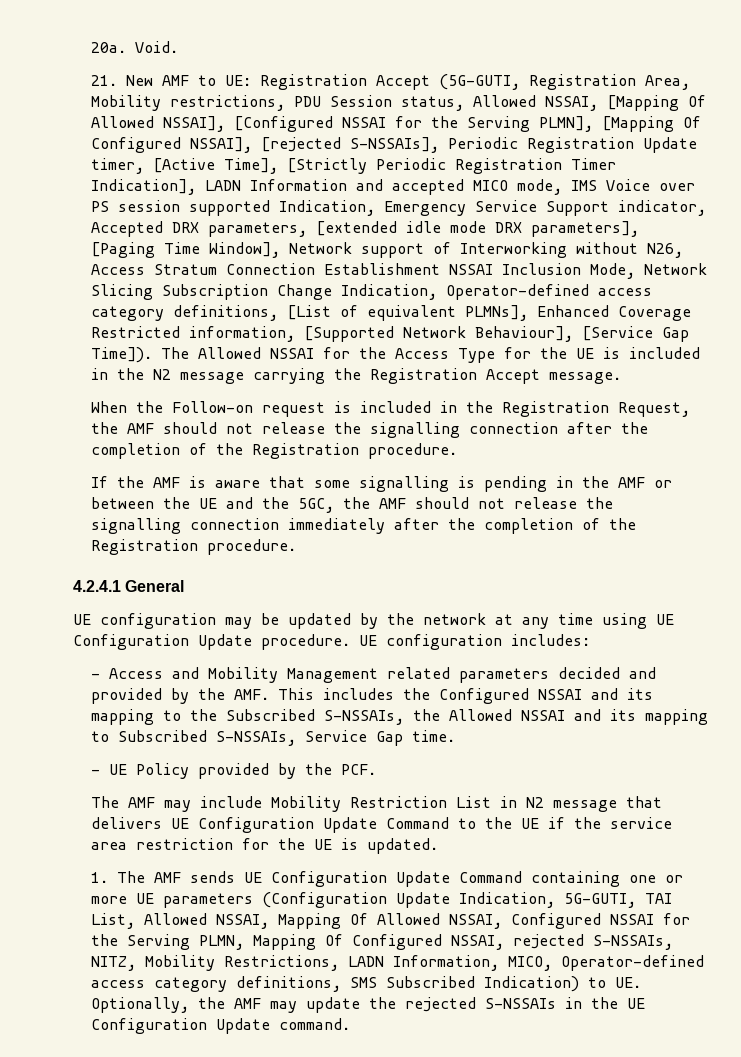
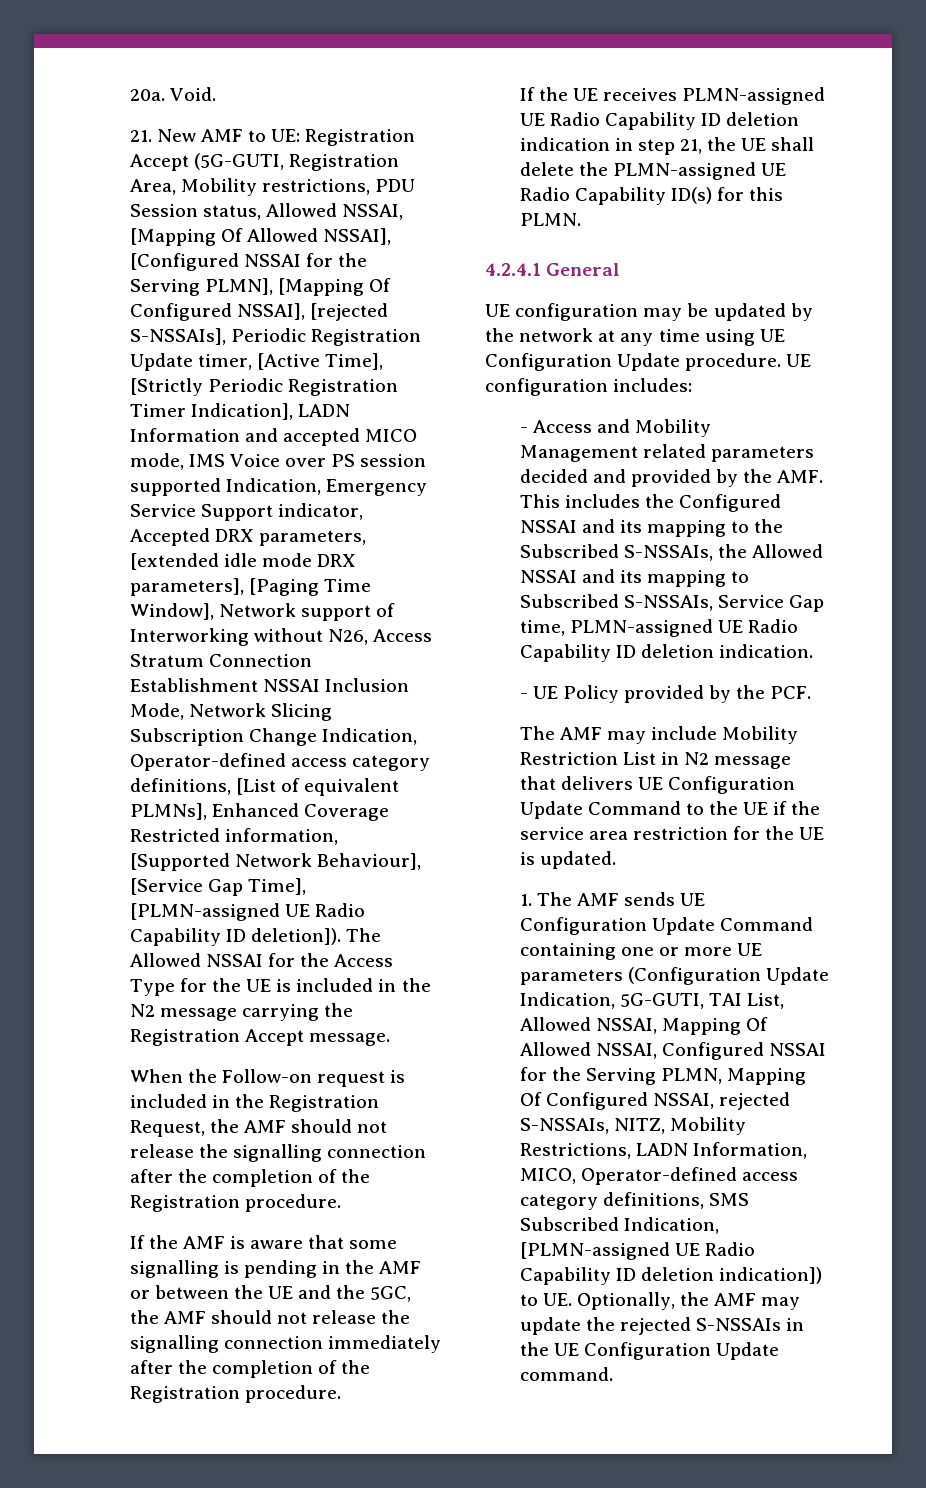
- Registration Accept (5G-GUTI, Registration Area, Mobility restrictions, PDU Session status, Allowed NSSAI, [Mapping Of Allowed NSSAI], [Configured NSSAI for the Serving PLMN], [Mapping Of Configured NSSAI], [rejected S-NSSAIs], Periodic Registration Update timer, [Active Time], [Strictly Periodic Registration Timer Indication], LADN Information and accepted MICO mode, IMS Voice over PS session supported Indication, Emergency Service Support indicator, Accepted DRX parameters, [extended idle mode DRX parameters], [Paging Time Window], Network support of Interworking without N26, Access Stratum Connection Establishment NSSAI Inclusion Mode, Network Slicing Subscription Change Indication, Operator-defined access category definitions, [List of equivalent PLMNs], Enhanced Coverage Restricted information, [Supported Network Behaviour], [Service Gap Time]).
+ Registration Accept (5G-GUTI, Registration Area, Mobility restrictions, PDU Session status, Allowed NSSAI, [Mapping Of Allowed NSSAI], [Configured NSSAI for the Serving PLMN], [Mapping Of Configured NSSAI], [rejected S-NSSAIs], Periodic Registration Update timer, [Active Time], [Strictly Periodic Registration Timer Indication], LADN Information and accepted MICO mode, IMS Voice over PS session supported Indication, Emergency Service Support indicator, Accepted DRX parameters, [extended idle mode DRX parameters], [Paging Time Window], Network support of Interworking without N26, Access Stratum Connection Establishment NSSAI Inclusion Mode, Network Slicing Subscription Change Indication, Operator-defined access category definitions, [List of equivalent PLMNs], Enhanced Coverage Restricted information, [Supported Network Behaviour], [Service Gap Time], [PLMN-assigned UE Radio Capability ID deletion]).
+ If the UE receives PLMN-assigned UE Radio Capability ID deletion indication in step 21, the UE shall delete the PLMN-assigned UE Radio Capability ID(s) for this PLMN.
- - Access and Mobility Management related parameters decided and provided by the AMF. This includes the Configured NSSAI and its mapping to the Subscribed S-NSSAIs, the Allowed NSSAI and its mapping to Subscribed S-NSSAIs, Service Gap time.
+ - Access and Mobility Management related parameters decided and provided by the AMF. This includes the Configured NSSAI and its mapping to the Subscribed S-NSSAIs, the Allowed NSSAI and its mapping to Subscribed S-NSSAIs, Service Gap time, PLMN-assigned UE Radio Capability ID deletion indication.
- 1. The AMF sends UE Configuration Update Command containing one or more UE parameters (Configuration Update Indication, 5G-GUTI, TAI List, Allowed NSSAI, Mapping Of Allowed NSSAI, Configured NSSAI for the Serving PLMN, Mapping Of Configured NSSAI, rejected S-NSSAIs, NITZ, Mobility Restrictions, LADN Information, MICO, Operator-defined access category definitions, SMS Subscribed Indication) to UE. Optionally, the AMF may update the rejected S-NSSAIs in the UE Configuration Update command.
+ 1. The AMF sends UE Configuration Update Command containing one or more UE parameters (Configuration Update Indication, 5G-GUTI, TAI List, Allowed NSSAI, Mapping Of Allowed NSSAI, Configured NSSAI for the Serving PLMN, Mapping Of Configured NSSAI, rejected S-NSSAIs, NITZ, Mobility Restrictions, LADN Information, MICO, Operator-defined access category definitions, SMS Subscribed Indication, [PLMN-assigned UE Radio Capability ID deletion indication]) to UE. Optionally, the AMF may update the rejected S-NSSAIs in the UE Configuration Update command.

